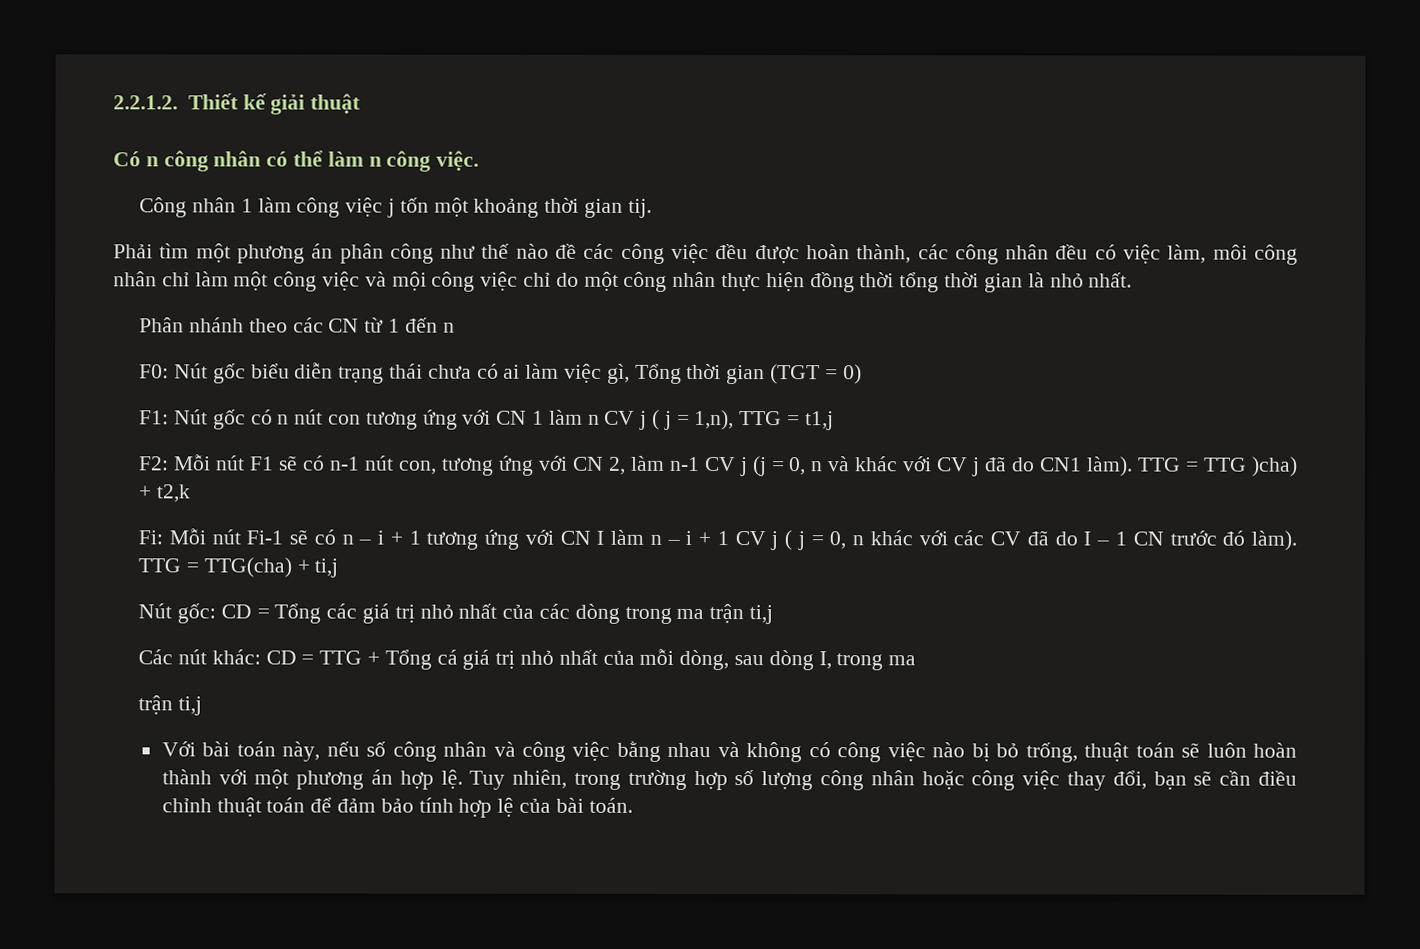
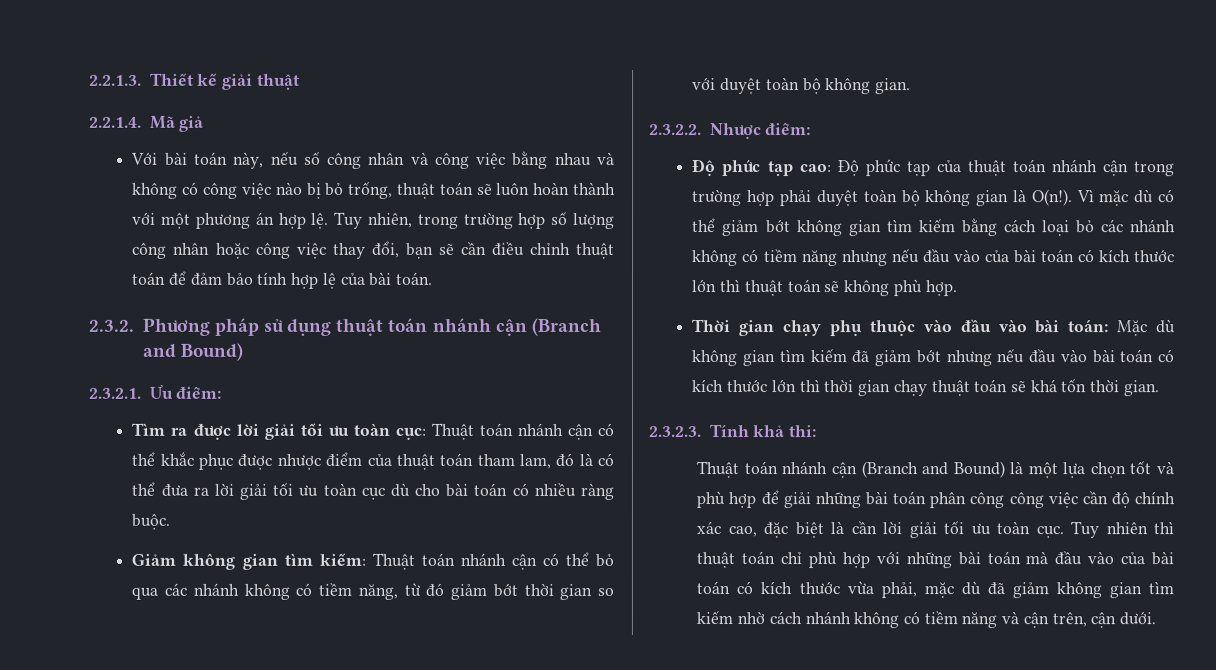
- 2.2.1.2. Thiết kế giải thuật
+ 2.2.1.3. Thiết kế giải thuật
- Có n công nhân có thể làm n công việc.
- Công nhân 1 làm công việc j tốn một khoảng thời gian tij.
- Phải tìm một phương án phân công như thế nào đề các công việc đều được hoàn thành, các công nhân đều có việc làm, môi công nhân chỉ làm một công việc và mội công việc chỉ do một công nhân thực hiện đồng thời tổng thời gian là nhỏ nhất.
- Phân nhánh theo các CN từ 1 đến n
- F0: Nút gốc biểu diễn trạng thái chưa có ai làm việc gì, Tổng thời gian (TGT = 0)
- F1: Nút gốc có n nút con tương ứng với CN 1 làm n CV j ( j = 1,n), TTG = t1,j
- F2: Mỗi nút F1 sẽ có n-1 nút con, tương ứng với CN 2, làm n-1 CV j (j = 0, n và khác với CV j đã do CN1 làm). TTG = TTG )cha) + t2,k
- Fi: Mỗi nút Fi-1 sẽ có n – i + 1 tương ứng với CN I làm n – i + 1 CV j ( j = 0, n khác với các CV đã do I – 1 CN trước đó làm). TTG = TTG(cha) + ti,j
- Nút gốc: CD = Tổng các giá trị nhỏ nhất của các dòng trong ma trận ti,j
- Các nút khác: CD = TTG + Tổng cá giá trị nhỏ nhất của mỗi dòng, sau dòng I, trong ma
- trận ti,j
+ 2.2.1.4. Mã giả
+ 2.3.2. Phương pháp sử dụng thuật toán nhánh cận (Branch and Bound)
+ 2.3.2.1. Ưu điểm:
+ Tìm ra được lời giải tối ưu toàn cục: Thuật toán nhánh cận có thể khắc phục được nhược điểm của thuật toán tham lam, đó là có thể đưa ra lời giải tối ưu toàn cục dù cho bài toán có nhiều ràng buộc.
+ Giảm không gian tìm kiếm: Thuật toán nhánh cận có thể bỏ qua các nhánh không có tiềm năng, từ đó giảm bớt thời gian so với duyệt toàn bộ không gian.
+ 2.3.2.2. Nhược điểm:
+ Độ phức tạp cao: Độ phức tạp của thuật toán nhánh cận trong trường hợp phải duyệt toàn bộ không gian là O(n!). Vì mặc dù có thể giảm bớt không gian tìm kiếm bằng cách loại bỏ các nhánh không có tiềm năng nhưng nếu đầu vào của bài toán có kích thước lớn thì thuật toán sẽ không phù hợp.
+ Thời gian chạy phụ thuộc vào đầu vào bài toán: Mặc dù không gian tìm kiếm đã giảm bớt nhưng nếu đầu vào bài toán có kích thước lớn thì thời gian chạy thuật toán sẽ khá tốn thời gian.
+ 2.3.2.3. Tính khả thi:
+ Thuật toán nhánh cận (Branch and Bound) là một lựa chọn tốt và phù hợp để giải những bài toán phân công công việc cần độ chính xác cao, đặc biệt là cần lời giải tối ưu toàn cục. Tuy nhiên thì thuật toán chỉ phù hợp với những bài toán mà đầu vào của bài toán có kích thước vừa phải, mặc dù đã giảm không gian tìm kiếm nhờ cách nhánh không có tiềm năng và cận trên, cận dưới.

